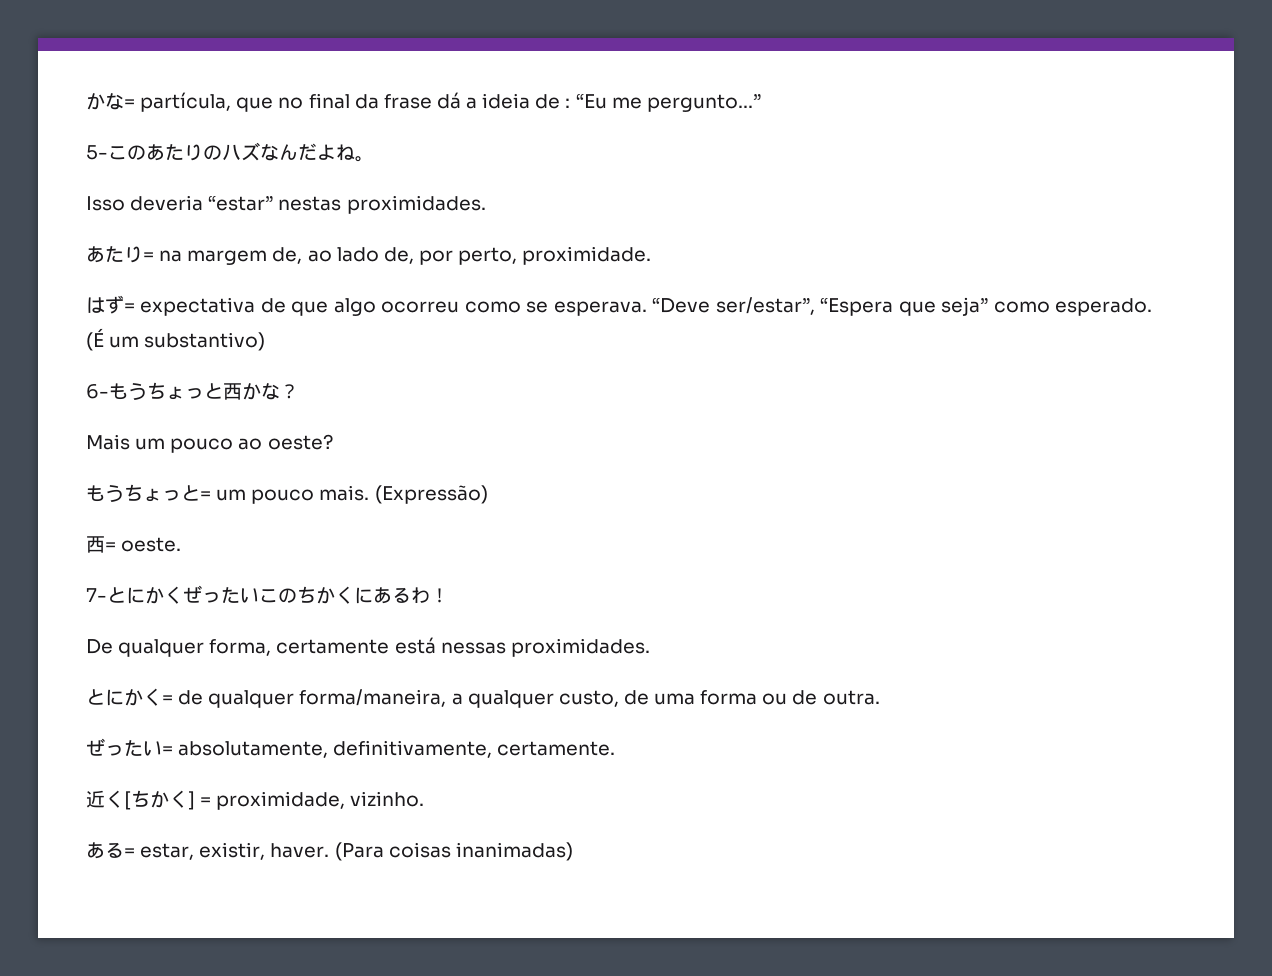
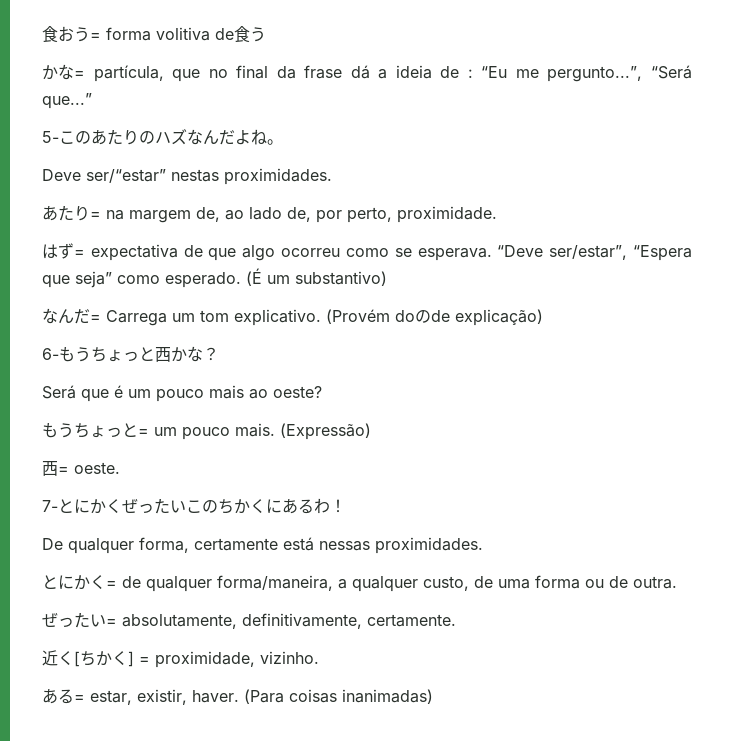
+ 食おう= forma volitiva de食う
- かな= partícula, que no final da frase dá a ideia de : “Eu me pergunto...”
+ かな= partícula, que no final da frase dá a ideia de : “Eu me pergunto...”, “Será que...”
- Isso deveria “estar” nestas proximidades.
+ Deve ser/“estar” nestas proximidades.
+ なんだ= Carrega um tom explicativo. (Provém doのde explicação)
- Mais um pouco ao oeste?
+ Será que é um pouco mais ao oeste?

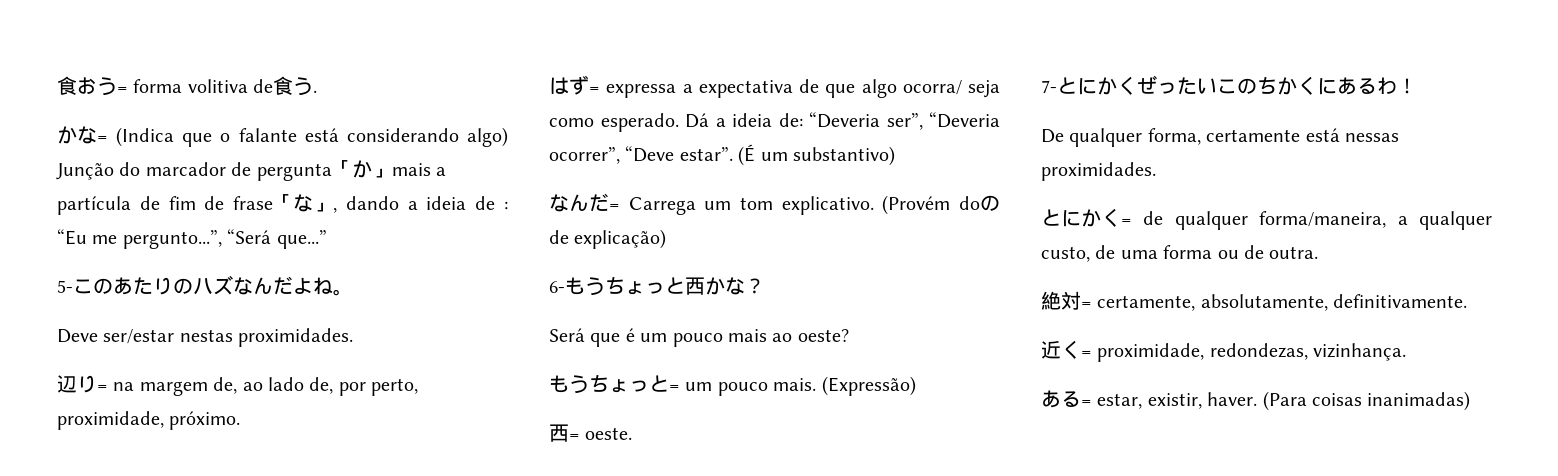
- 食おう= forma volitiva de食う
+ 食おう= forma volitiva de食う.
- かな= partícula, que no final da frase dá a ideia de : “Eu me pergunto...”, “Será que...”
+ かな= (Indica que o falante está considerando algo) Junção do marcador de pergunta「か」mais a partícula de fim de frase「な」, dando a ideia de : “Eu me pergunto...”, “Será que...”
- Deve ser/“estar” nestas proximidades.
+ Deve ser/estar nestas proximidades.
- あたり= na margem de, ao lado de, por perto, proximidade.
+ 辺り= na margem de, ao lado de, por perto, proximidade, próximo.
- はず= expectativa de que algo ocorreu como se esperava. “Deve ser/estar”, “Espera que seja” como esperado.
+ はず= expressa a expectativa de que algo ocorra/ seja como esperado. Dá a ideia de: “Deveria ser”, “Deveria ocorrer”, “Deve estar”.
- ぜったい= absolutamente, definitivamente, certamente.
- 近く[ちかく] = proximidade, vizinho.
+ 絶対= certamente, absolutamente, definitivamente.
+ 近く= proximidade, redondezas, vizinhança.

